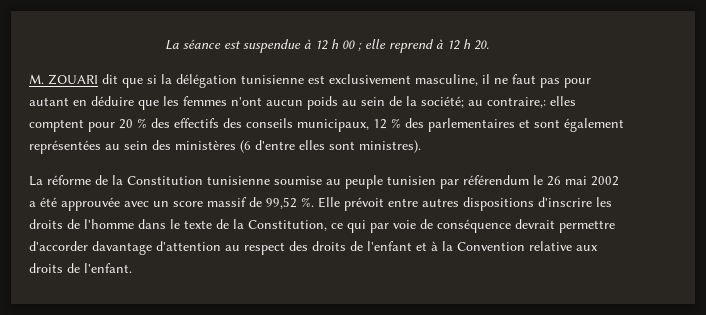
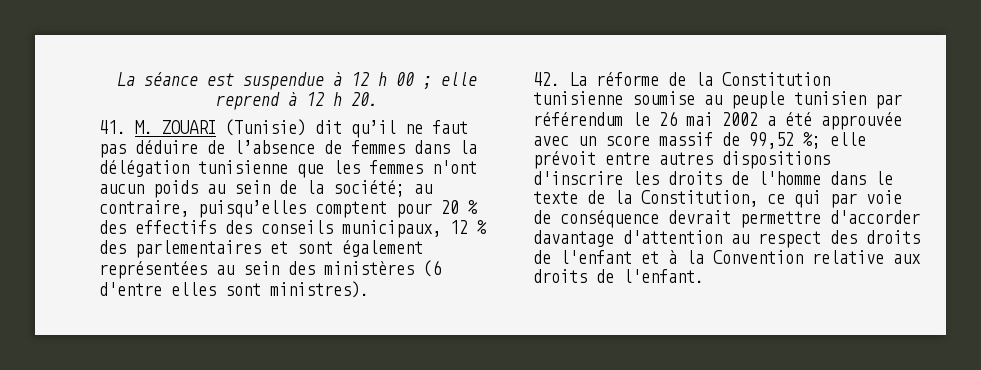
- M. ZOUARI dit que si la délégation tunisienne est exclusivement masculine, il ne faut pas pour autant en déduire que les femmes n'ont aucun poids au sein de la société; au contraire,: elles comptent pour 20 % des effectifs des conseils municipaux, 12 % des parlementaires et sont également représentées au sein des ministères (6 d'entre elles sont ministres).
+ 41. M. ZOUARI (Tunisie) dit qu’il ne faut pas déduire de l’absence de femmes dans la délégation tunisienne que les femmes n'ont aucun poids au sein de la société; au contraire, puisqu’elles comptent pour 20 % des effectifs des conseils municipaux, 12 % des parlementaires et sont également représentées au sein des ministères (6 d'entre elles sont ministres).
- La réforme de la Constitution tunisienne soumise au peuple tunisien par référendum le 26 mai 2002 a été approuvée avec un score massif de 99,52 %. Elle prévoit entre autres dispositions d'inscrire les droits de l'homme dans le texte de la Constitution, ce qui par voie de conséquence devrait permettre d'accorder davantage d'attention au respect des droits de l'enfant et à la Convention relative aux droits de l'enfant.
+ 42. La réforme de la Constitution tunisienne soumise au peuple tunisien par référendum le 26 mai 2002 a été approuvée avec un score massif de 99,52 %; elle prévoit entre autres dispositions d'inscrire les droits de l'homme dans le texte de la Constitution, ce qui par voie de conséquence devrait permettre d'accorder davantage d'attention au respect des droits de l'enfant et à la Convention relative aux droits de l'enfant.

